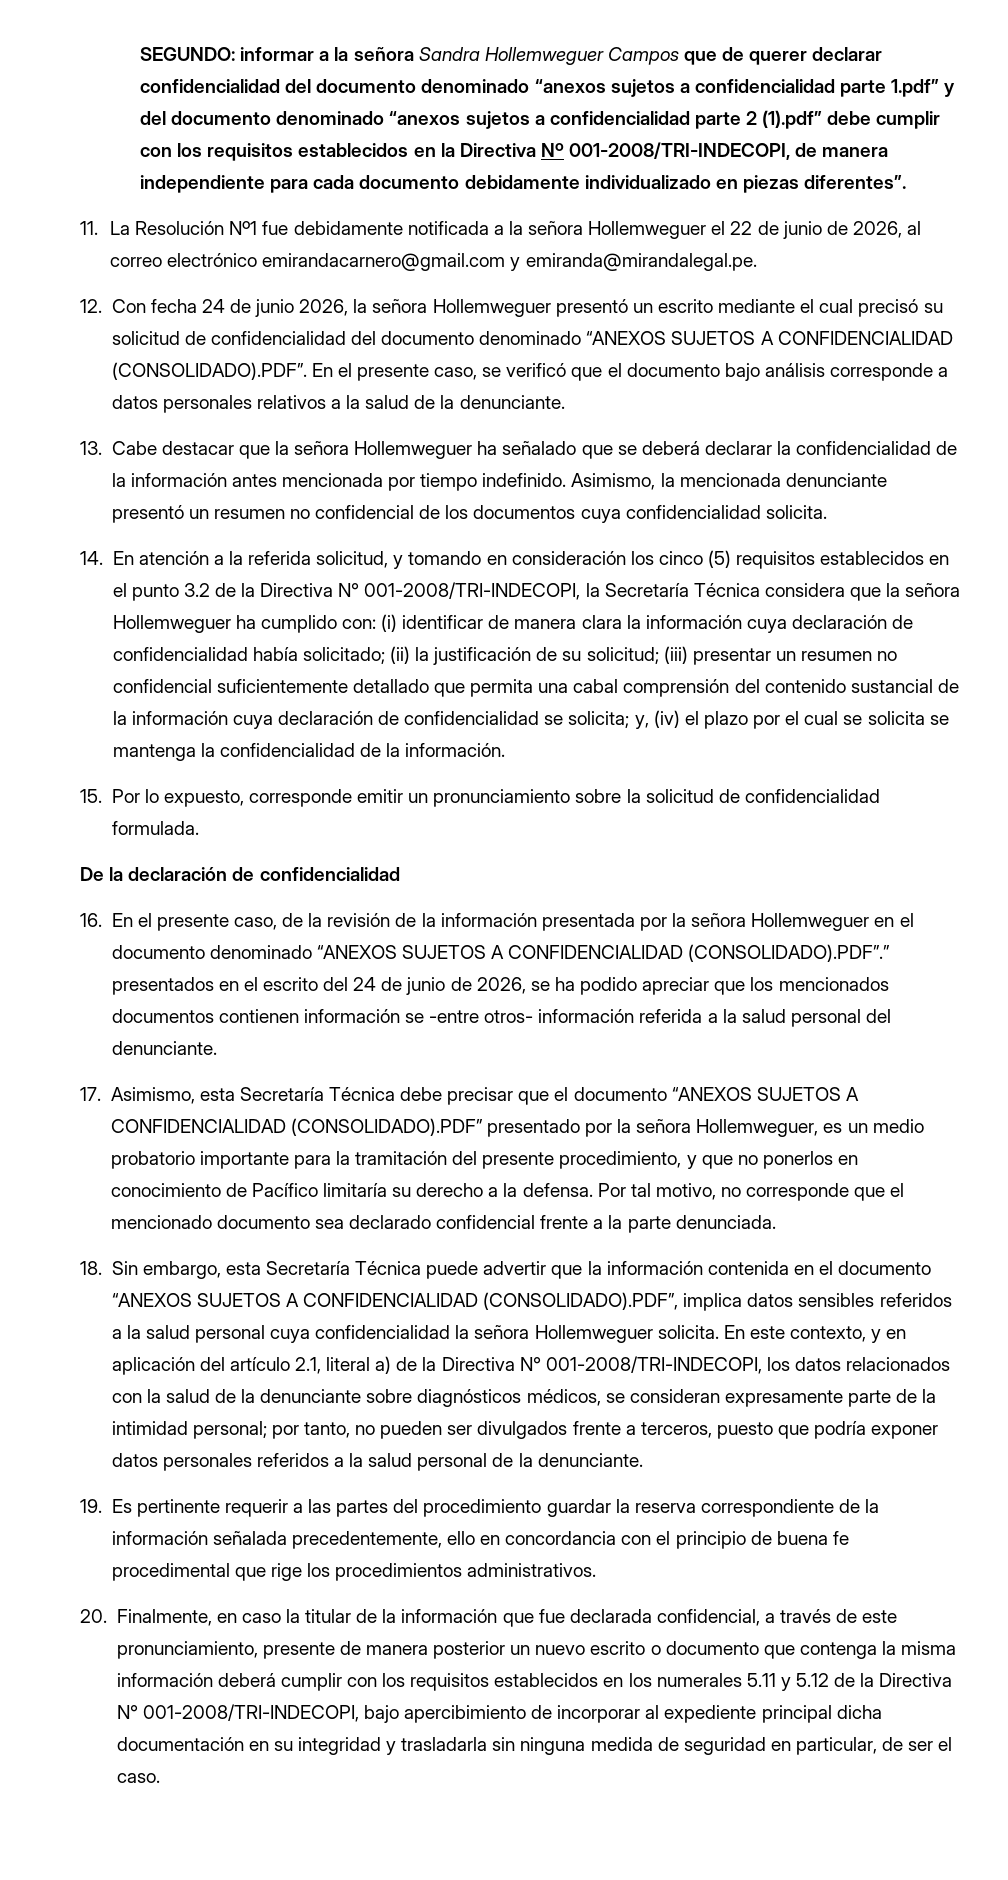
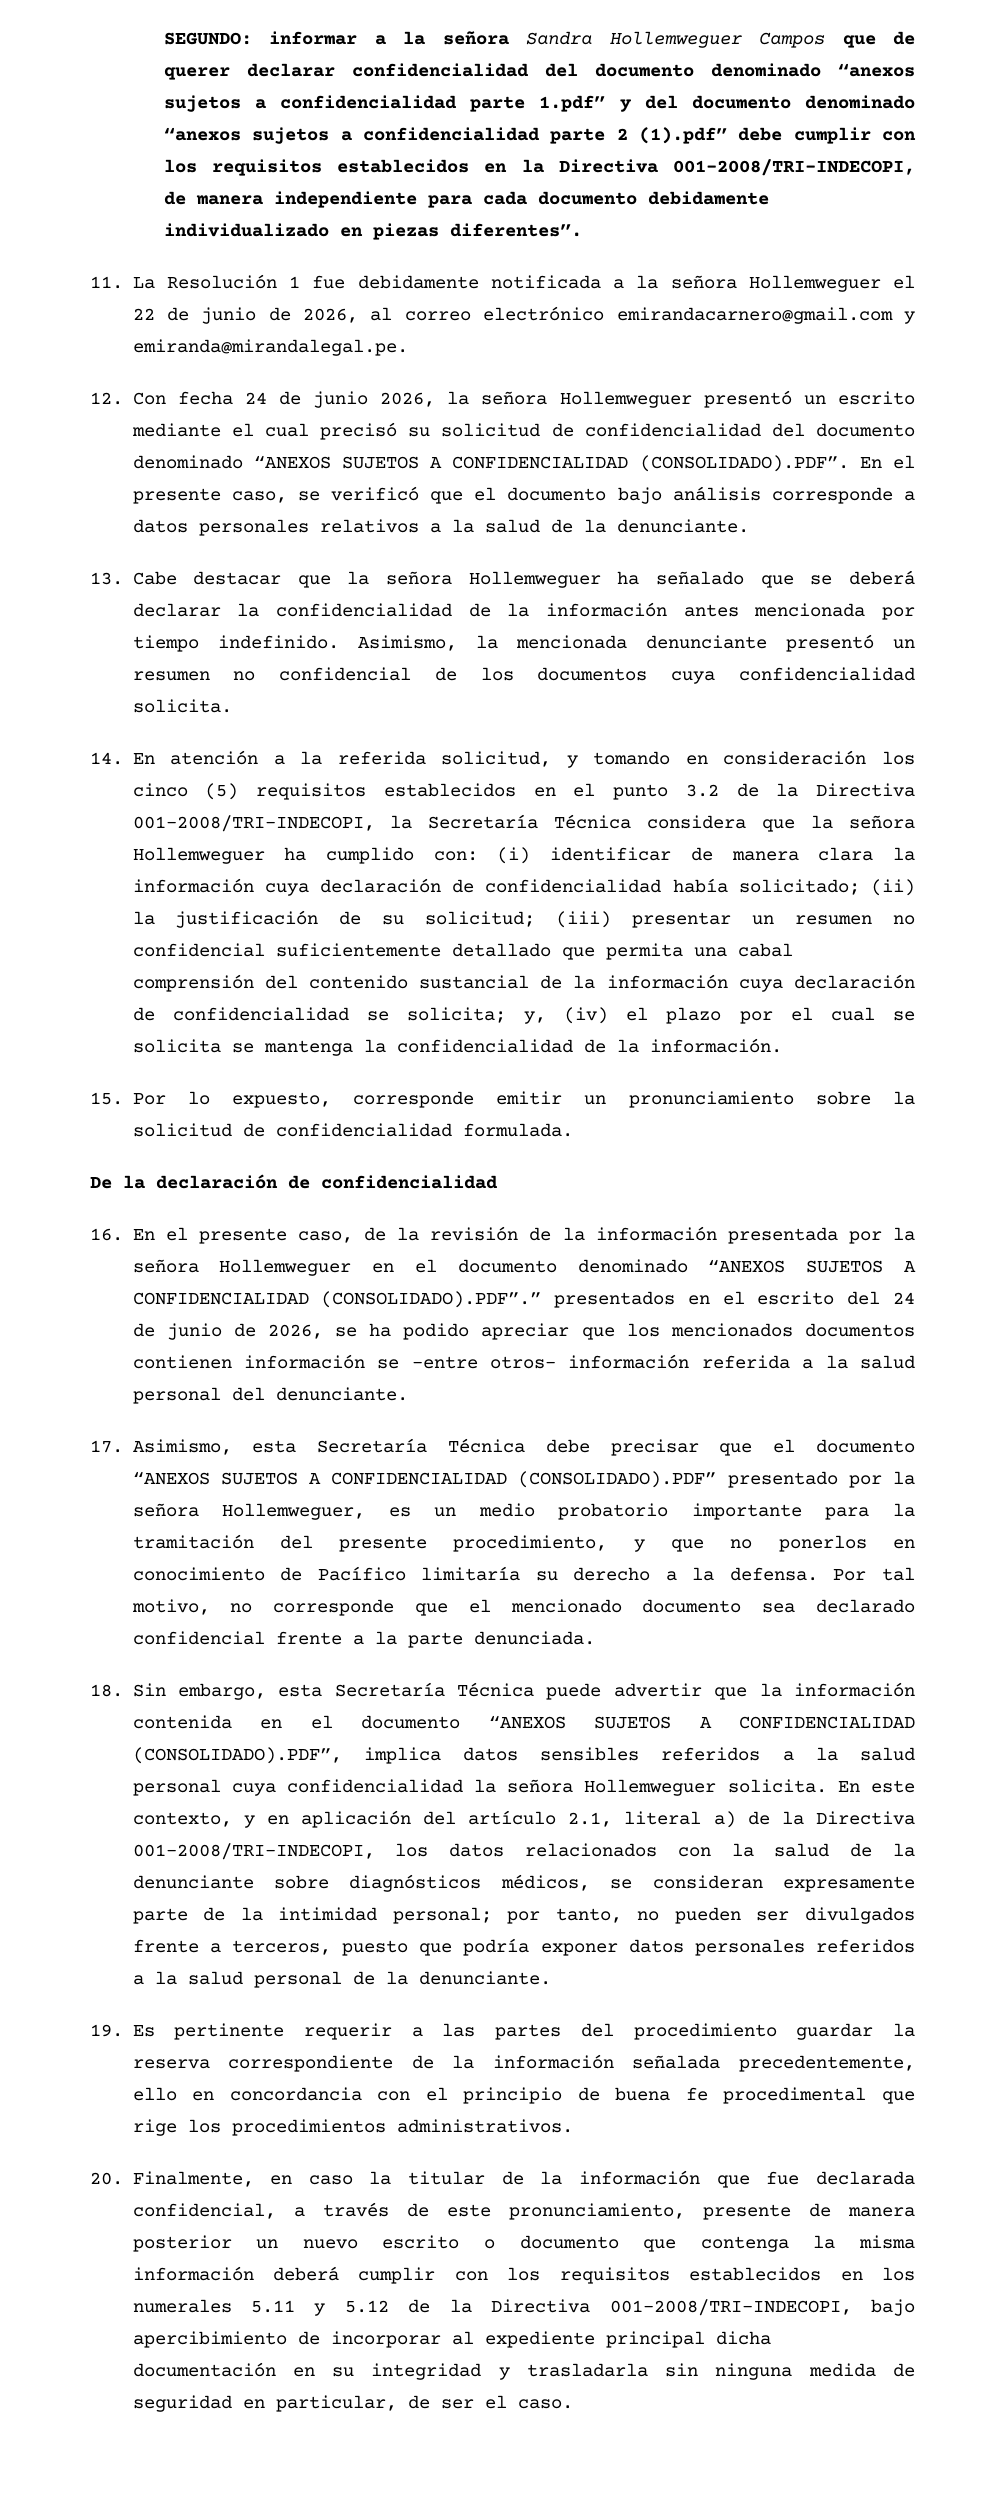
- SEGUNDO: informar a la señora Sandra Hollemweguer Campos que de querer declarar confidencialidad del documento denominado “anexos sujetos a confidencialidad parte 1.pdf” y del documento denominado “anexos sujetos a confidencialidad parte 2 (1).pdf” debe cumplir con los requisitos establecidos en la Directiva Nº 001-2008/TRI-INDECOPI, de manera independiente para cada documento debidamente individualizado en piezas diferentes”.
+ SEGUNDO: informar a la señora Sandra Hollemweguer Campos que de querer declarar confidencialidad del documento denominado “anexos sujetos a confidencialidad parte 1.pdf” y del documento denominado “anexos sujetos a confidencialidad parte 2 (1).pdf” debe cumplir con los requisitos establecidos en la Directiva 001-2008/TRI-INDECOPI, de manera independiente para cada documento debidamente individualizado en piezas diferentes”.
- 11. La Resolución Nº1 fue debidamente notificada a la señora Hollemweguer el 22 de junio de 2026, al correo electrónico emirandacarnero@gmail.com y emiranda@mirandalegal.pe.
+ 11. La Resolución 1 fue debidamente notificada a la señora Hollemweguer el 22 de junio de 2026, al correo electrónico emirandacarnero@gmail.com y emiranda@mirandalegal.pe.
- 14. En atención a la referida solicitud, y tomando en consideración los cinco (5) requisitos establecidos en el punto 3.2 de la Directiva N° 001-2008/TRI-INDECOPI, la Secretaría Técnica considera que la señora Hollemweguer ha cumplido con:
+ 14. En atención a la referida solicitud, y tomando en consideración los cinco (5) requisitos establecidos en el punto 3.2 de la Directiva 001-2008/TRI-INDECOPI, la Secretaría Técnica considera que la señora Hollemweguer ha cumplido con:
- En este contexto, y en aplicación del artículo 2.1, literal a) de la Directiva N° 001-2008/TRI-INDECOPI, los datos relacionados con la salud de la denunciante sobre diagnósticos médicos, se consideran expresamente parte de la intimidad personal; por tanto, no pueden ser divulgados frente a terceros, puesto que podría exponer datos personales referidos a la salud personal de la denunciante.
+ En este contexto, y en aplicación del artículo 2.1, literal a) de la Directiva 001-2008/TRI-INDECOPI, los datos relacionados con la salud de la denunciante sobre diagnósticos médicos, se consideran expresamente parte de la intimidad personal; por tanto, no pueden ser divulgados frente a terceros, puesto que podría exponer datos personales referidos a la salud personal de la denunciante.
- 20. Finalmente, en caso la titular de la información que fue declarada confidencial, a través de este pronunciamiento, presente de manera posterior un nuevo escrito o documento que contenga la misma información deberá cumplir con los requisitos establecidos en los numerales 5.11 y 5.12 de la Directiva N° 001-2008/TRI-INDECOPI, bajo apercibimiento de incorporar al expediente principal dicha documentación en su integridad y trasladarla sin ninguna medida de seguridad en particular, de ser el caso.
+ 20. Finalmente, en caso la titular de la información que fue declarada confidencial, a través de este pronunciamiento, presente de manera posterior un nuevo escrito o documento que contenga la misma información deberá cumplir con los requisitos establecidos en los numerales 5.11 y 5.12 de la Directiva 001-2008/TRI-INDECOPI, bajo apercibimiento de incorporar al expediente principal dicha documentación en su integridad y trasladarla sin ninguna medida de seguridad en particular, de ser el caso.

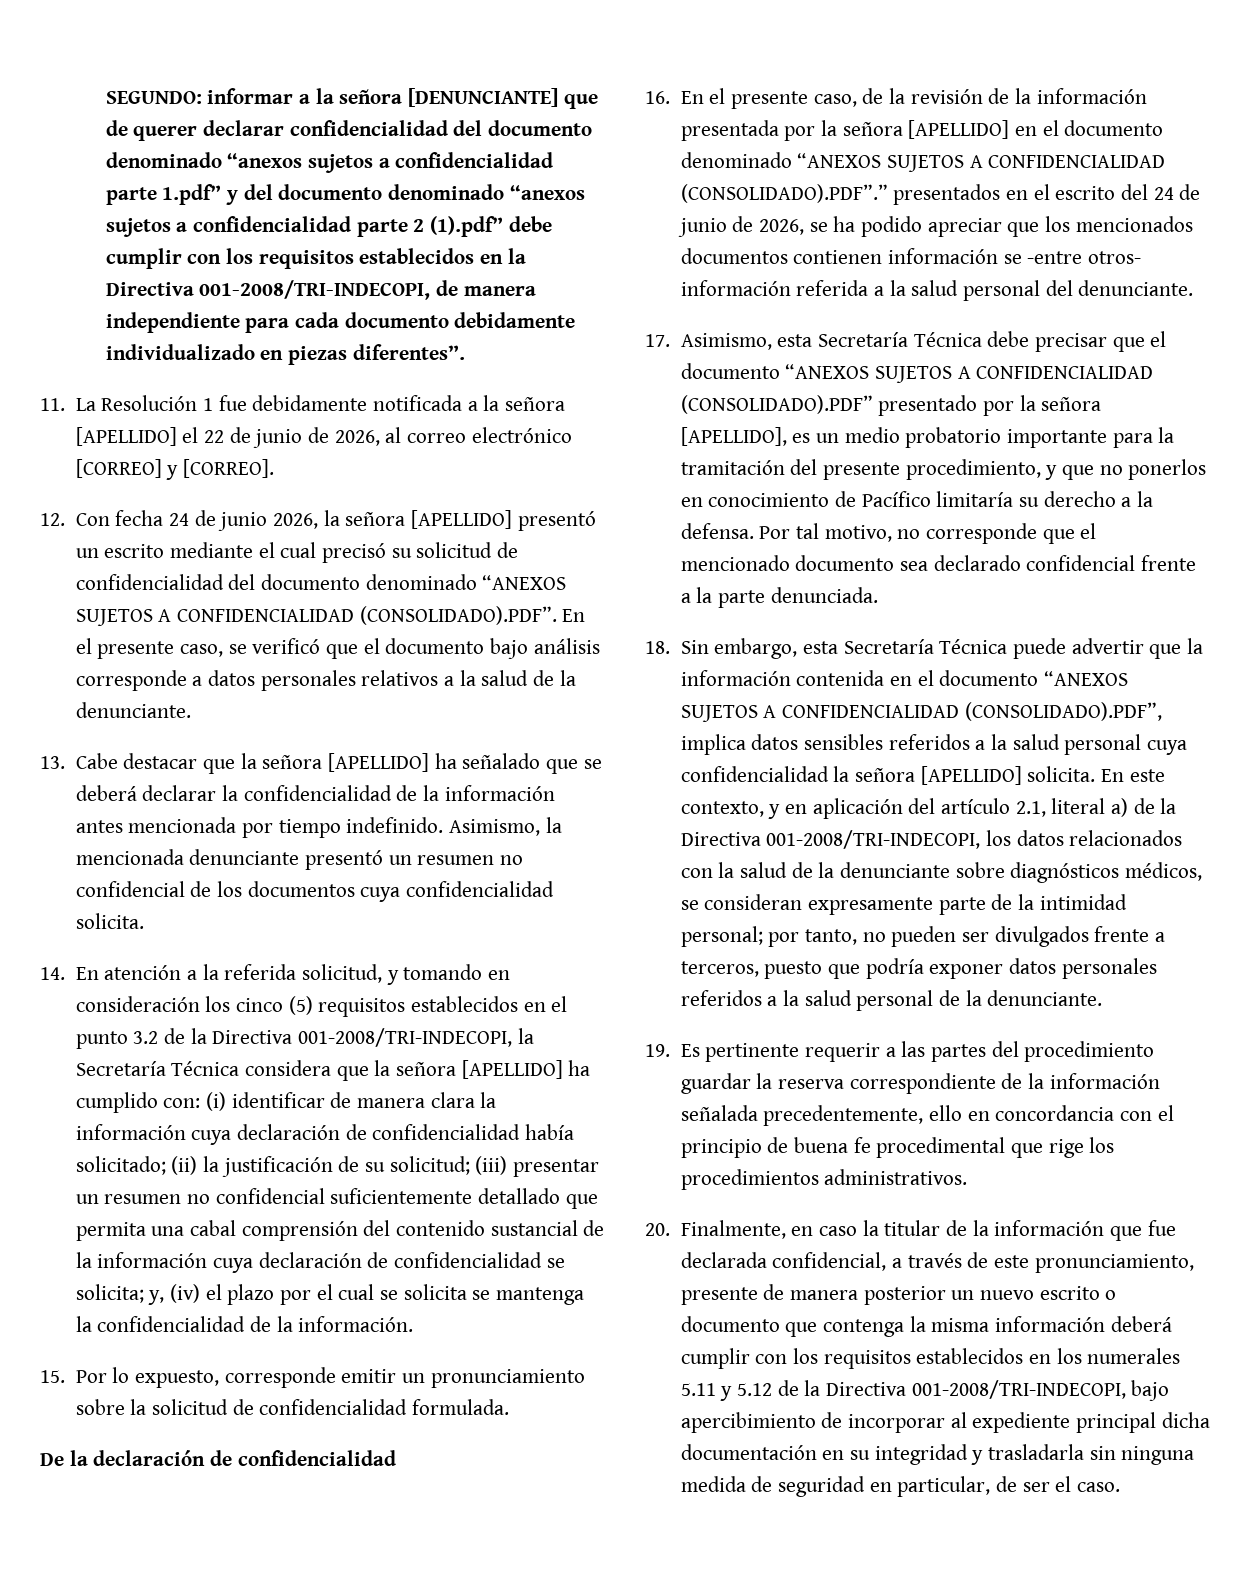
- SEGUNDO: informar a la señora Sandra Hollemweguer Campos que de querer declarar confidencialidad del documento denominado “anexos sujetos a confidencialidad parte 1.pdf” y del documento denominado “anexos sujetos a confidencialidad parte 2 (1).pdf” debe cumplir con los requisitos establecidos en la Directiva 001-2008/TRI-INDECOPI, de manera independiente para cada documento debidamente individualizado en piezas diferentes”.
+ SEGUNDO: informar a la señora [DENUNCIANTE] que de querer declarar confidencialidad del documento denominado “anexos sujetos a confidencialidad parte 1.pdf” y del documento denominado “anexos sujetos a confidencialidad parte 2 (1).pdf” debe cumplir con los requisitos establecidos en la Directiva 001-2008/TRI-INDECOPI, de manera independiente para cada documento debidamente individualizado en piezas diferentes”.
- 11. La Resolución 1 fue debidamente notificada a la señora Hollemweguer el 22 de junio de 2026, al correo electrónico emirandacarnero@gmail.com y emiranda@mirandalegal.pe.
+ 11. La Resolución 1 fue debidamente notificada a la señora [APELLIDO] el 22 de junio de 2026, al correo electrónico [CORREO] y [CORREO].
- 12. Con fecha 24 de junio 2026, la señora Hollemweguer presentó un escrito mediante el cual precisó su solicitud de confidencialidad del documento denominado “ANEXOS SUJETOS A CONFIDENCIALIDAD (CONSOLIDADO).PDF”. En el presente caso, se verificó que el documento bajo análisis corresponde a datos personales relativos a la salud de la denunciante.
+ 12. Con fecha 24 de junio 2026, la señora [APELLIDO] presentó un escrito mediante el cual precisó su solicitud de confidencialidad del documento denominado “ANEXOS SUJETOS A CONFIDENCIALIDAD (CONSOLIDADO).PDF”. En el presente caso, se verificó que el documento bajo análisis corresponde a datos personales relativos a la salud de la denunciante.
- 13. Cabe destacar que la señora Hollemweguer ha señalado que se deberá declarar la confidencialidad de la información antes mencionada por tiempo indefinido.
+ 13. Cabe destacar que la señora [APELLIDO] ha señalado que se deberá declarar la confidencialidad de la información antes mencionada por tiempo indefinido.
- 14. En atención a la referida solicitud, y tomando en consideración los cinco (5) requisitos establecidos en el punto 3.2 de la Directiva 001-2008/TRI-INDECOPI, la Secretaría Técnica considera que la señora Hollemweguer ha cumplido con:
+ 14. En atención a la referida solicitud, y tomando en consideración los cinco (5) requisitos establecidos en el punto 3.2 de la Directiva 001-2008/TRI-INDECOPI, la Secretaría Técnica considera que la señora [APELLIDO] ha cumplido con:
- 16. En el presente caso, de la revisión de la información presentada por la señora Hollemweguer en el documento denominado “ANEXOS SUJETOS A CONFIDENCIALIDAD (CONSOLIDADO).PDF”.” presentados en el escrito del 24 de junio de 2026, se ha podido apreciar que los mencionados documentos contienen información se -entre otros- información referida a la salud personal del denunciante.
+ 16. En el presente caso, de la revisión de la información presentada por la señora [APELLIDO] en el documento denominado “ANEXOS SUJETOS A CONFIDENCIALIDAD (CONSOLIDADO).PDF”.” presentados en el escrito del 24 de junio de 2026, se ha podido apreciar que los mencionados documentos contienen información se -entre otros- información referida a la salud personal del denunciante.
- 17. Asimismo, esta Secretaría Técnica debe precisar que el documento “ANEXOS SUJETOS A CONFIDENCIALIDAD (CONSOLIDADO).PDF” presentado por la señora Hollemweguer, es un medio probatorio importante para la tramitación del presente procedimiento, y que no ponerlos en conocimiento de Pacífico limitaría su derecho a la defensa.
+ 17. Asimismo, esta Secretaría Técnica debe precisar que el documento “ANEXOS SUJETOS A CONFIDENCIALIDAD (CONSOLIDADO).PDF” presentado por la señora [APELLIDO], es un medio probatorio importante para la tramitación del presente procedimiento, y que no ponerlos en conocimiento de Pacífico limitaría su derecho a la defensa.
- 18. Sin embargo, esta Secretaría Técnica puede advertir que la información contenida en el documento “ANEXOS SUJETOS A CONFIDENCIALIDAD (CONSOLIDADO).PDF”, implica datos sensibles referidos a la salud personal cuya confidencialidad la señora Hollemweguer solicita.
+ 18. Sin embargo, esta Secretaría Técnica puede advertir que la información contenida en el documento “ANEXOS SUJETOS A CONFIDENCIALIDAD (CONSOLIDADO).PDF”, implica datos sensibles referidos a la salud personal cuya confidencialidad la señora [APELLIDO] solicita.

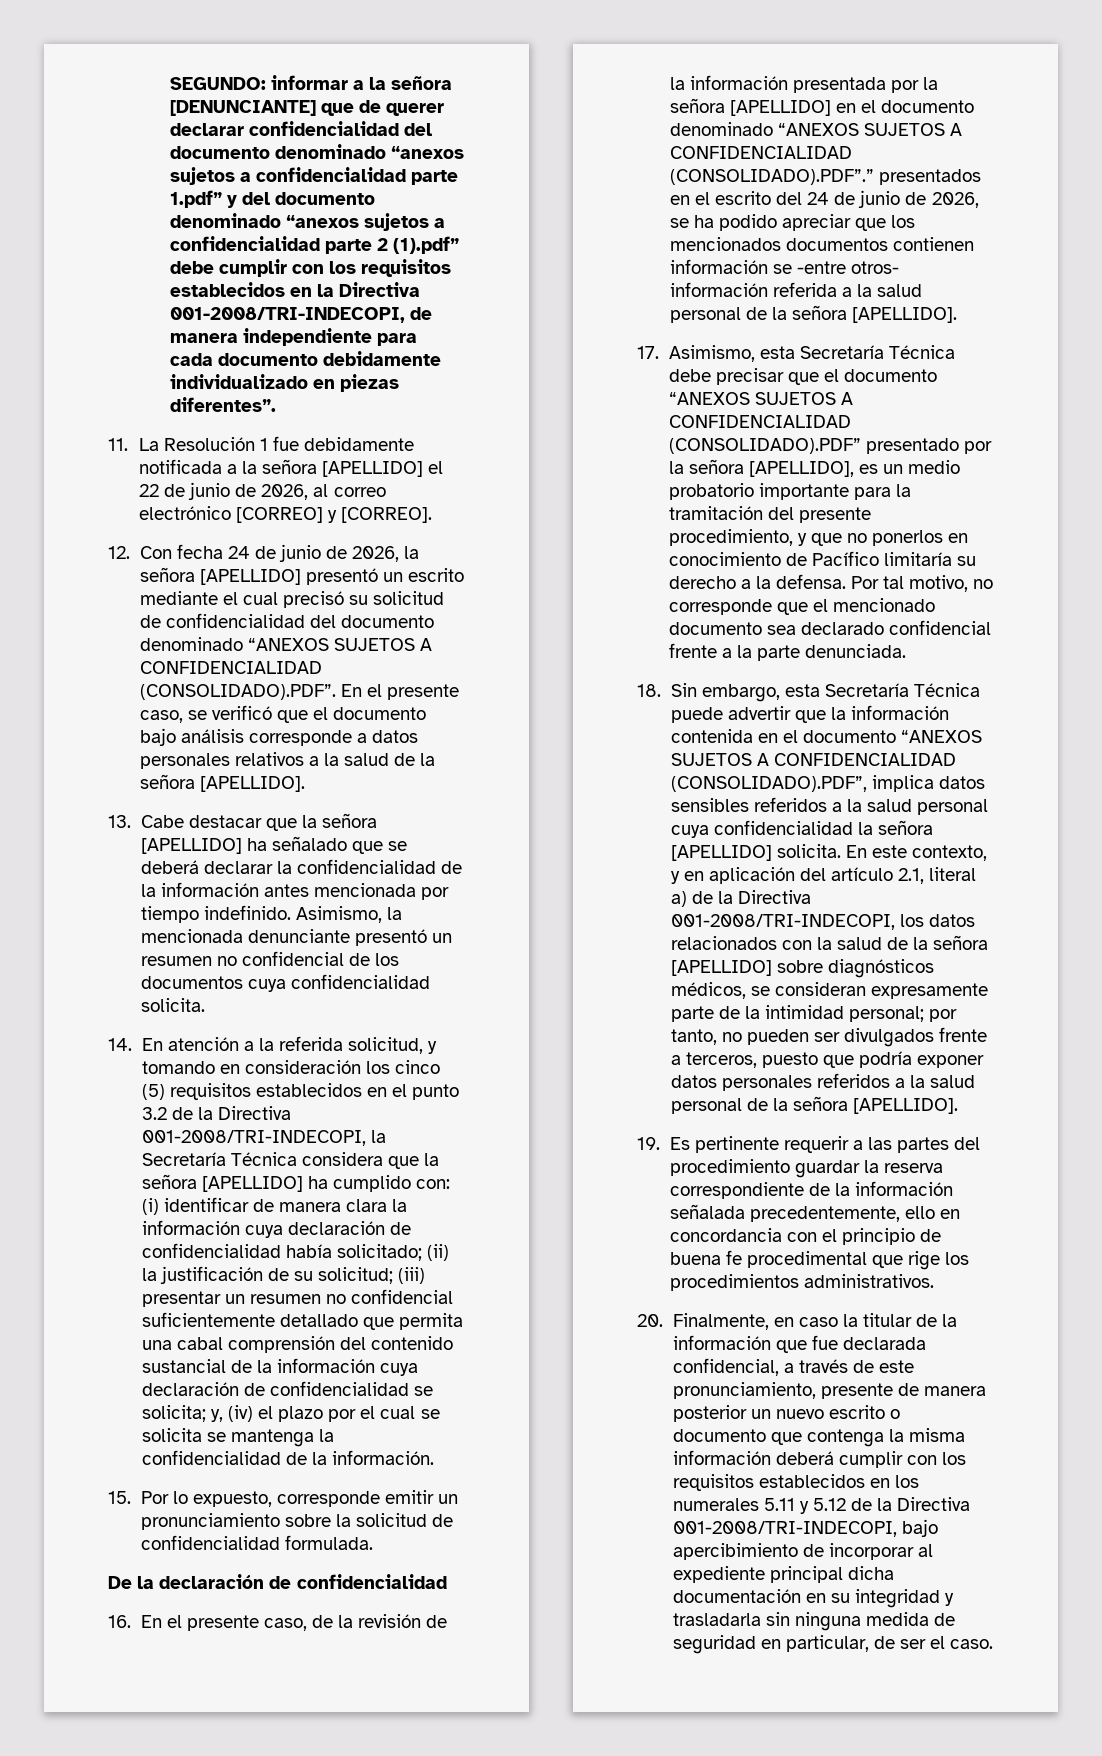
- 12. Con fecha 24 de junio 2026, la señora [APELLIDO] presentó un escrito mediante el cual precisó su solicitud de confidencialidad del documento denominado “ANEXOS SUJETOS A CONFIDENCIALIDAD (CONSOLIDADO).PDF”. En el presente caso, se verificó que el documento bajo análisis corresponde a datos personales relativos a la salud de la denunciante.
+ 12. Con fecha 24 de junio de 2026, la señora [APELLIDO] presentó un escrito mediante el cual precisó su solicitud de confidencialidad del documento denominado “ANEXOS SUJETOS A CONFIDENCIALIDAD (CONSOLIDADO).PDF”. En el presente caso, se verificó que el documento bajo análisis corresponde a datos personales relativos a la salud de la señora [APELLIDO].
- 16. En el presente caso, de la revisión de la información presentada por la señora [APELLIDO] en el documento denominado “ANEXOS SUJETOS A CONFIDENCIALIDAD (CONSOLIDADO).PDF”.” presentados en el escrito del 24 de junio de 2026, se ha podido apreciar que los mencionados documentos contienen información se -entre otros- información referida a la salud personal del denunciante.
+ 16. En el presente caso, de la revisión de la información presentada por la señora [APELLIDO] en el documento denominado “ANEXOS SUJETOS A CONFIDENCIALIDAD (CONSOLIDADO).PDF”.” presentados en el escrito del 24 de junio de 2026, se ha podido apreciar que los mencionados documentos contienen información se -entre otros- información referida a la salud personal de la señora [APELLIDO].
- En este contexto, y en aplicación del artículo 2.1, literal a) de la Directiva 001-2008/TRI-INDECOPI, los datos relacionados con la salud de la denunciante sobre diagnósticos médicos, se consideran expresamente parte de la intimidad personal; por tanto, no pueden ser divulgados frente a terceros, puesto que podría exponer datos personales referidos a la salud personal de la denunciante.
+ En este contexto, y en aplicación del artículo 2.1, literal a) de la Directiva 001-2008/TRI-INDECOPI, los datos relacionados con la salud de la señora [APELLIDO] sobre diagnósticos médicos, se consideran expresamente parte de la intimidad personal; por tanto, no pueden ser divulgados frente a terceros, puesto que podría exponer datos personales referidos a la salud personal de la señora [APELLIDO].

